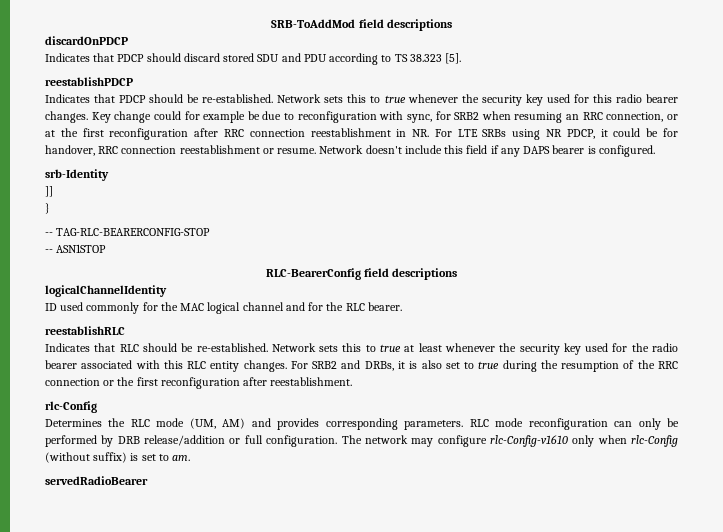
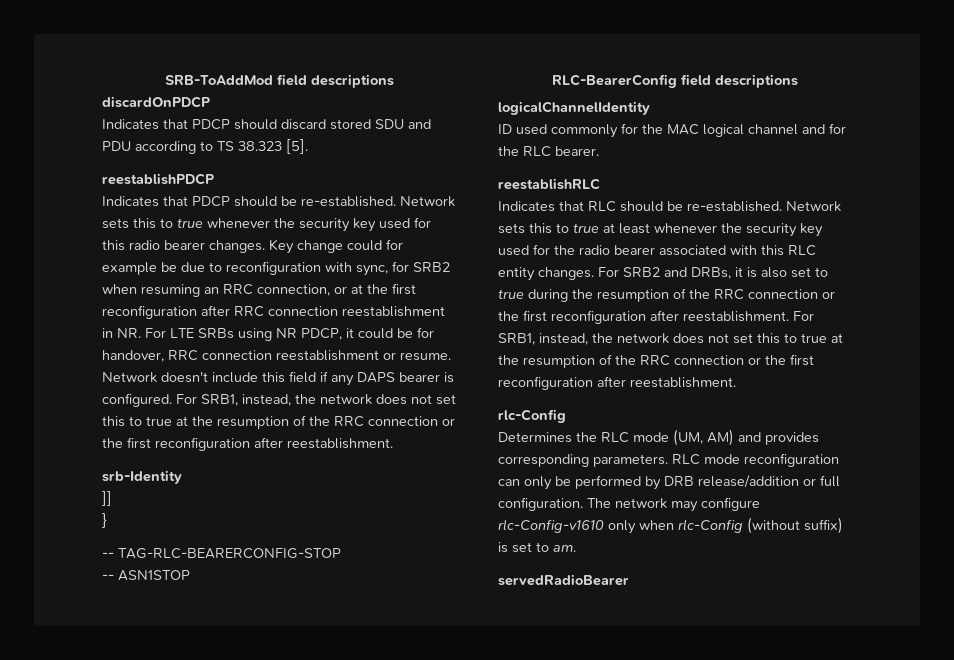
- Network doesn't include this field if any DAPS bearer is configured.
+ Network doesn't include this field if any DAPS bearer is configured. For SRB1, instead, the network does not set this to true at the resumption of the RRC connection or the first reconfiguration after reestablishment.
- For SRB2 and DRBs, it is also set to true during the resumption of the RRC connection or the first reconfiguration after reestablishment.
+ For SRB2 and DRBs, it is also set to true during the resumption of the RRC connection or the first reconfiguration after reestablishment. For SRB1, instead, the network does not set this to true at the resumption of the RRC connection or the first reconfiguration after reestablishment.

